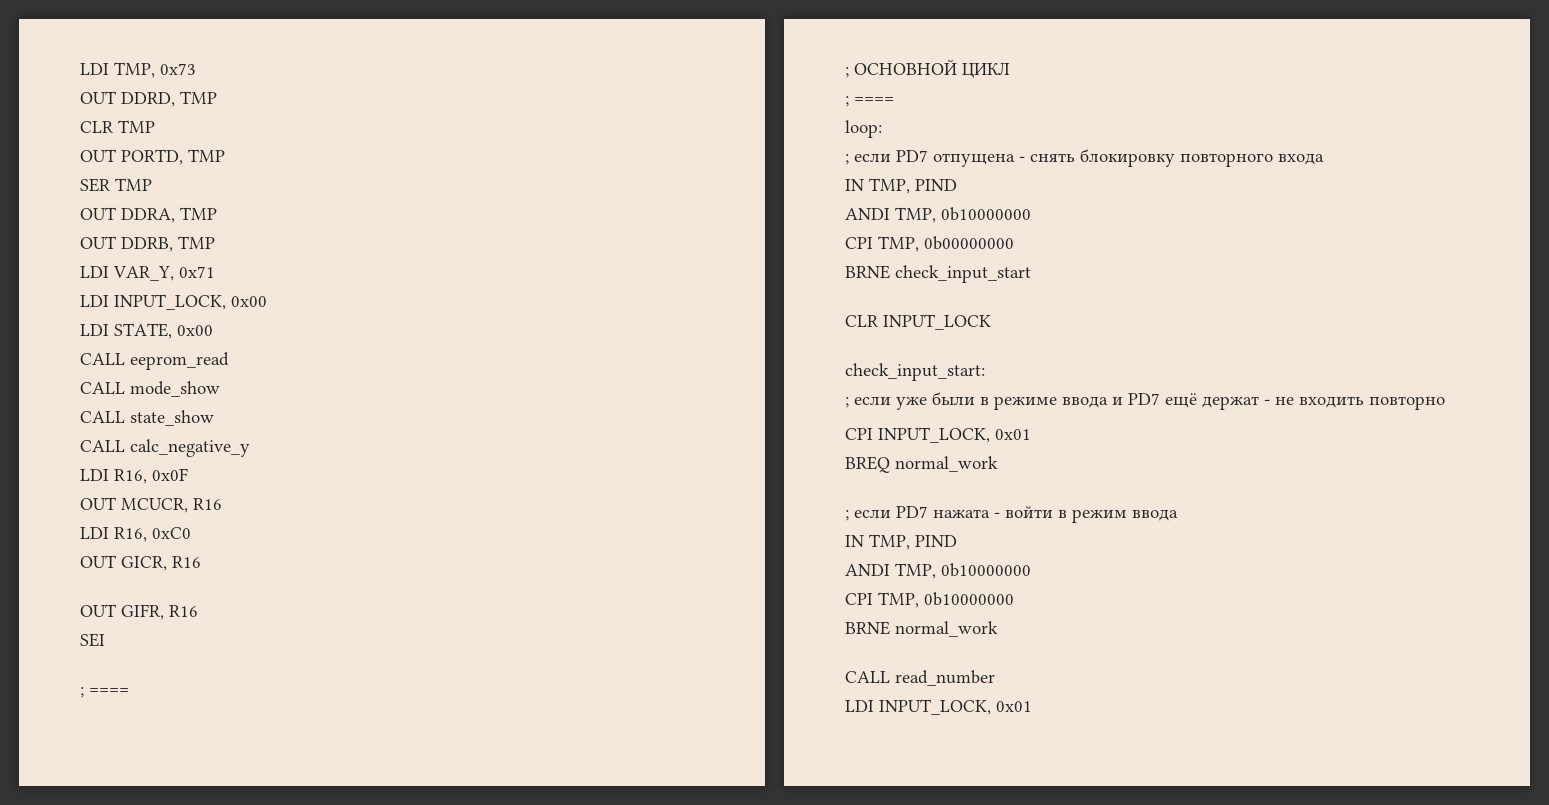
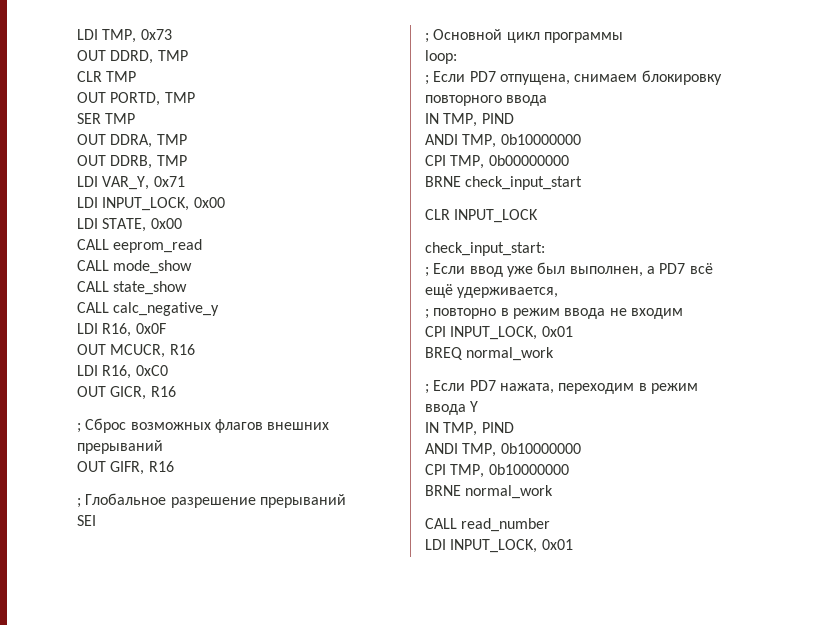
+ ; Сброс возможных флагов внешних прерываний
  OUT GIFR, R16
+ ; Глобальное разрешение прерываний
  SEI
- ; ====
- ; ОСНОВНОЙ ЦИКЛ
- ; ====
+ ; Основной цикл программы
  loop:
- ; если PD7 отпущена - снять блокировку повторного входа
+ ; Если PD7 отпущена, снимаем блокировку повторного ввода
- ; если уже были в режиме ввода и PD7 ещё держат - не входить повторно
+ ; Если ввод уже был выполнен, а PD7 всё ещё удерживается,
+ ; повторно в режим ввода не входим
- ; если PD7 нажата - войти в режим ввода
+ ; Если PD7 нажата, переходим в режим ввода Y

